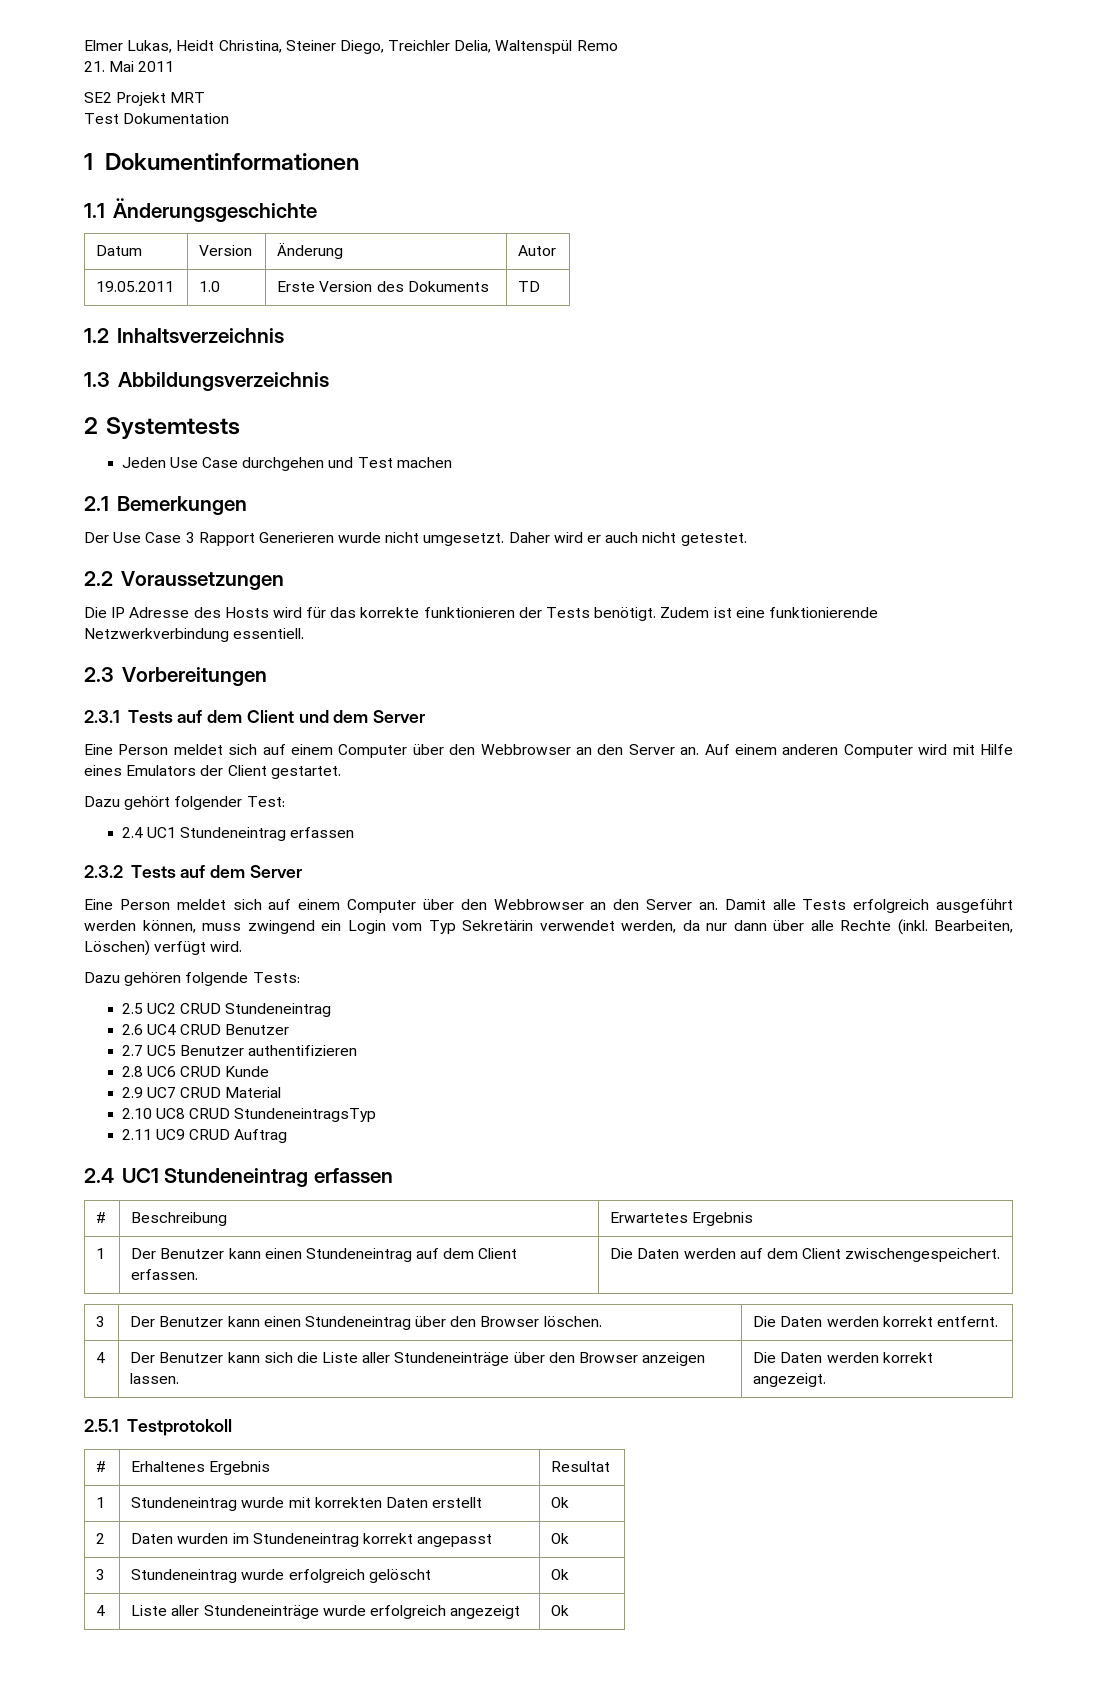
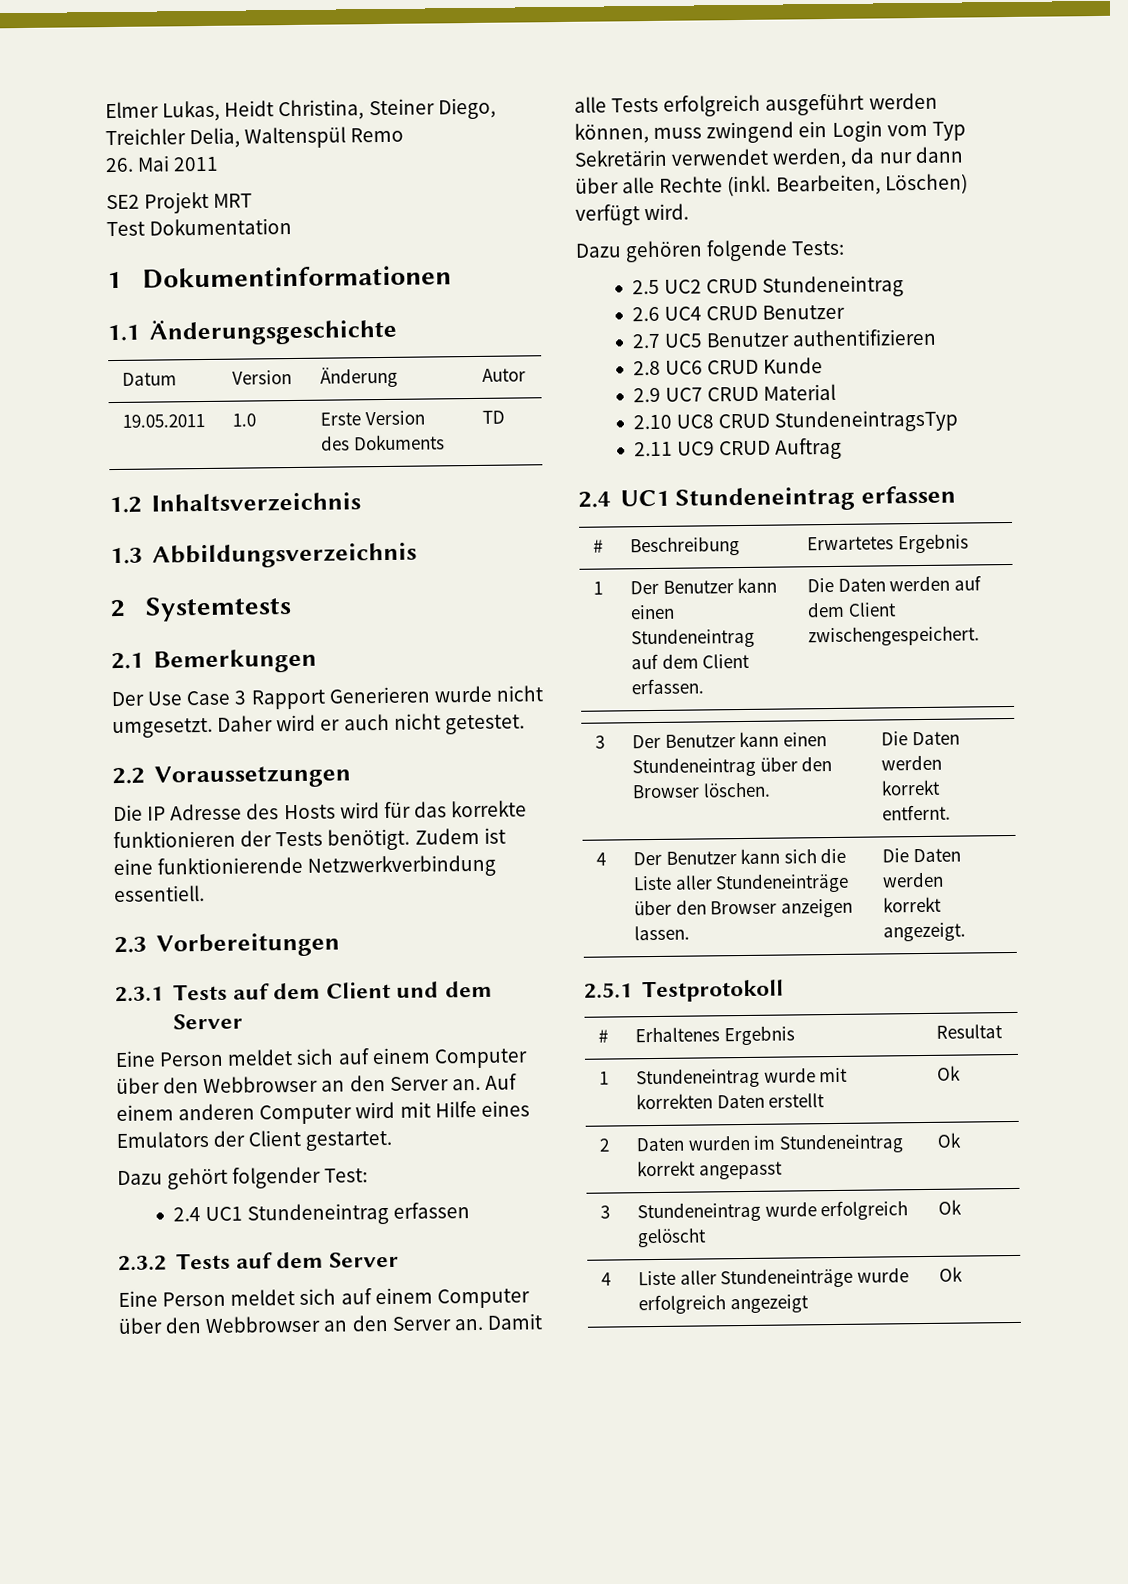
- 21. Mai 2011
+ 26. Mai 2011
- Jeden Use Case durchgehen und Test machen

